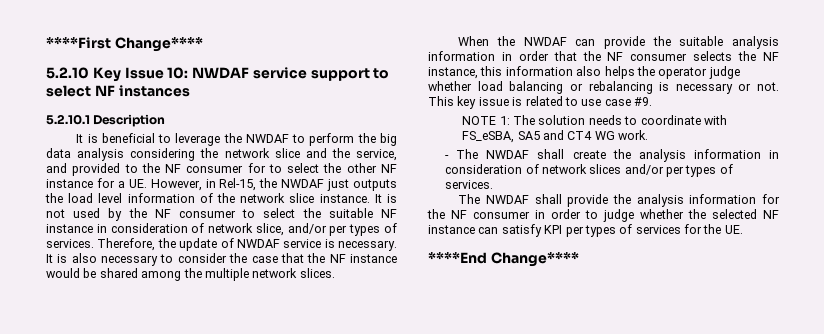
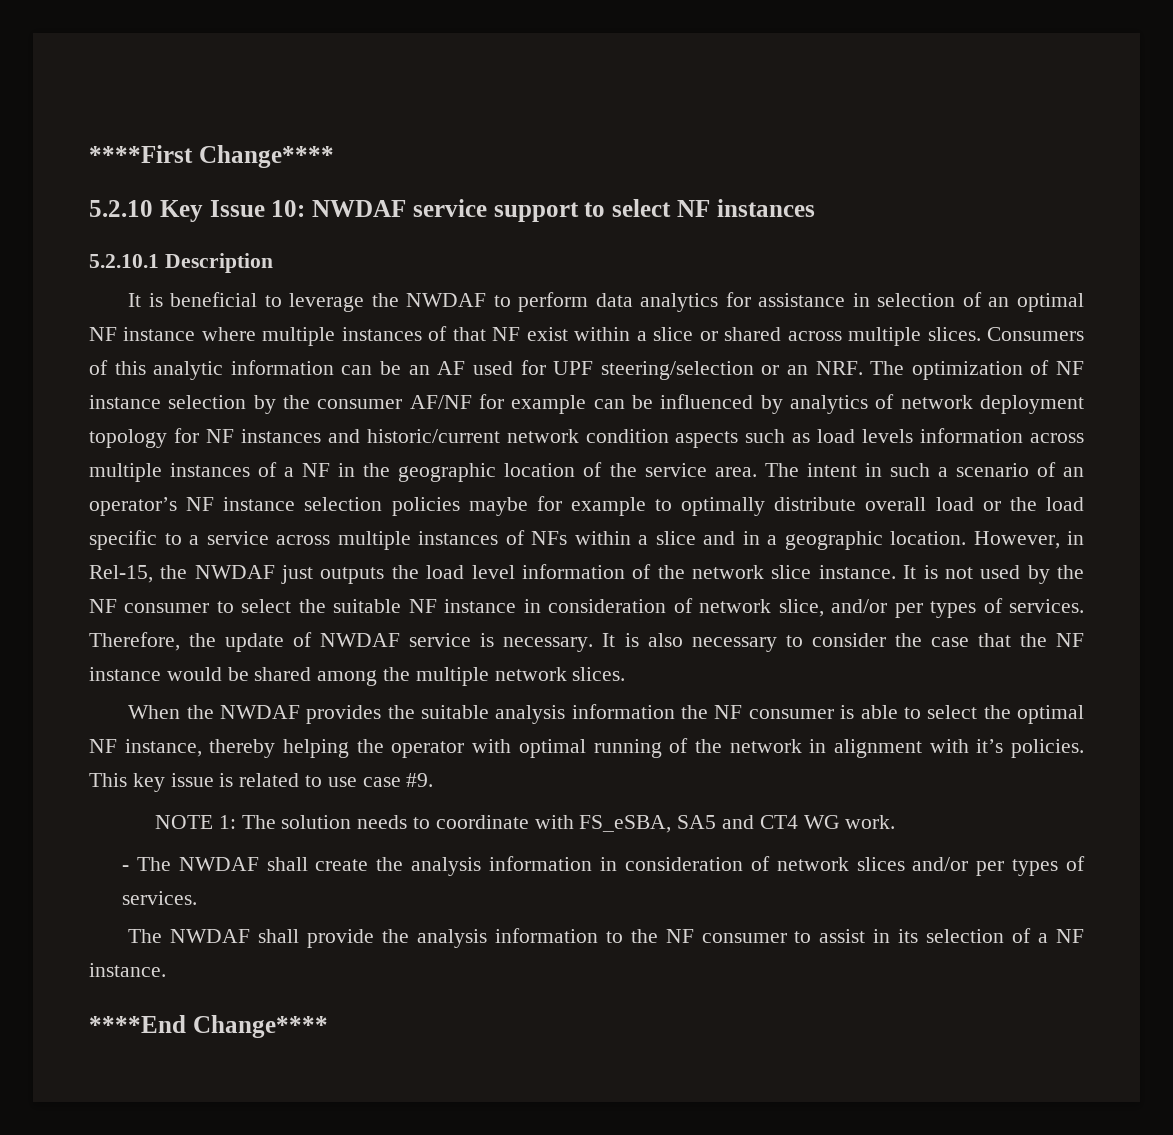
- It is beneficial to leverage the NWDAF to perform the big data analysis considering the network slice and the service, and provided to the NF consumer for to select the other NF instance for a UE. However, in Rel-15, the NWDAF just outputs the load level information of the network slice instance.
+ It is beneficial to leverage the NWDAF to perform data analytics for assistance in selection of an optimal NF instance where multiple instances of that NF exist within a slice or shared across multiple slices. Consumers of this analytic information can be an AF used for UPF steering/selection or an NRF. The optimization of NF instance selection by the consumer AF/NF for example can be influenced by analytics of network deployment topology for NF instances and historic/current network condition aspects such as load levels information across multiple instances of a NF in the geographic location of the service area. The intent in such a scenario of an operator’s NF instance selection policies maybe for example to optimally distribute overall load or the load specific to a service across multiple instances of NFs within a slice and in a geographic location. However, in Rel-15, the NWDAF just outputs the load level information of the network slice instance.
- When the NWDAF can provide the suitable analysis information in order that the NF consumer selects the NF instance, this information also helps the operator judge whether load balancing or rebalancing is necessary or not.
+ When the NWDAF provides the suitable analysis information the NF consumer is able to select the optimal NF instance, thereby helping the operator with optimal running of the network in alignment with it’s policies.
- The NWDAF shall provide the analysis information for the NF consumer in order to judge whether the selected NF instance can satisfy KPI per types of services for the UE.
+ The NWDAF shall provide the analysis information to the NF consumer to assist in its selection of a NF instance.

